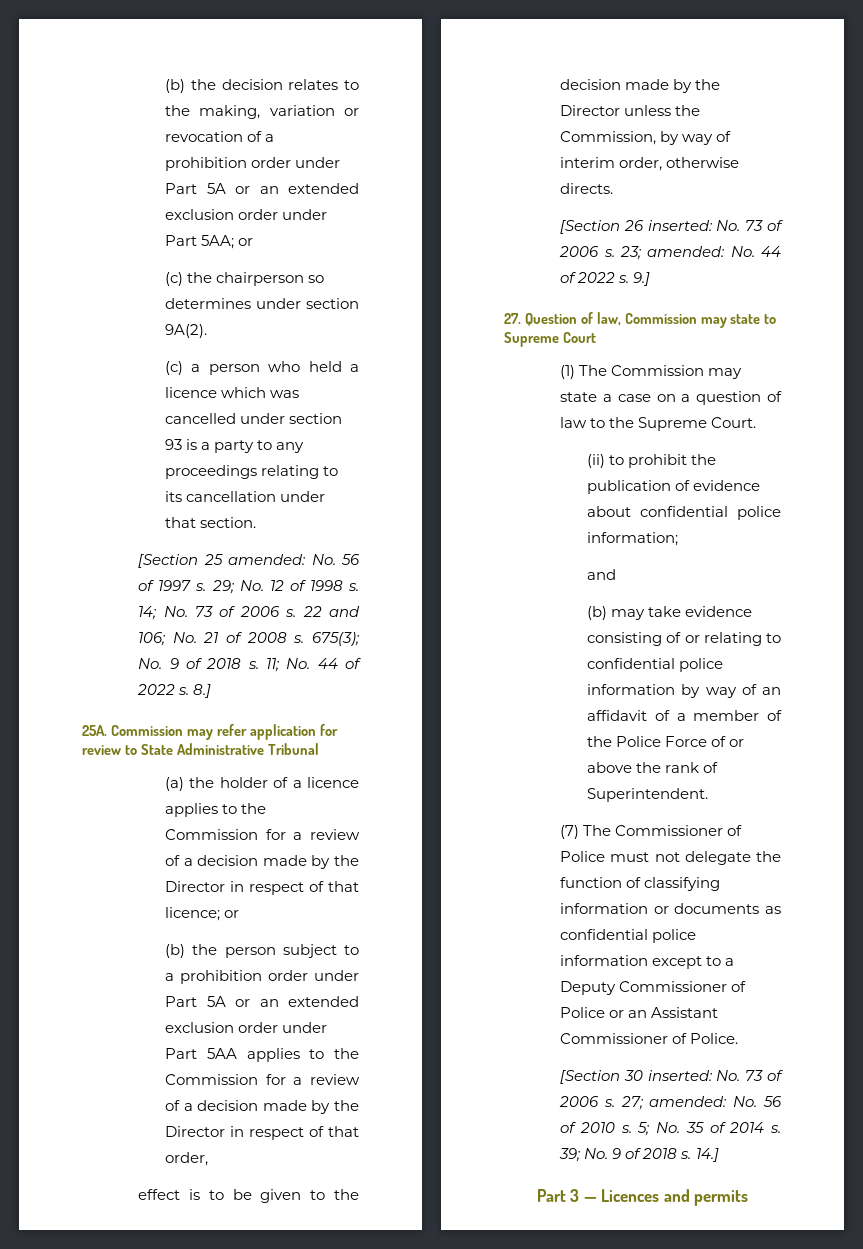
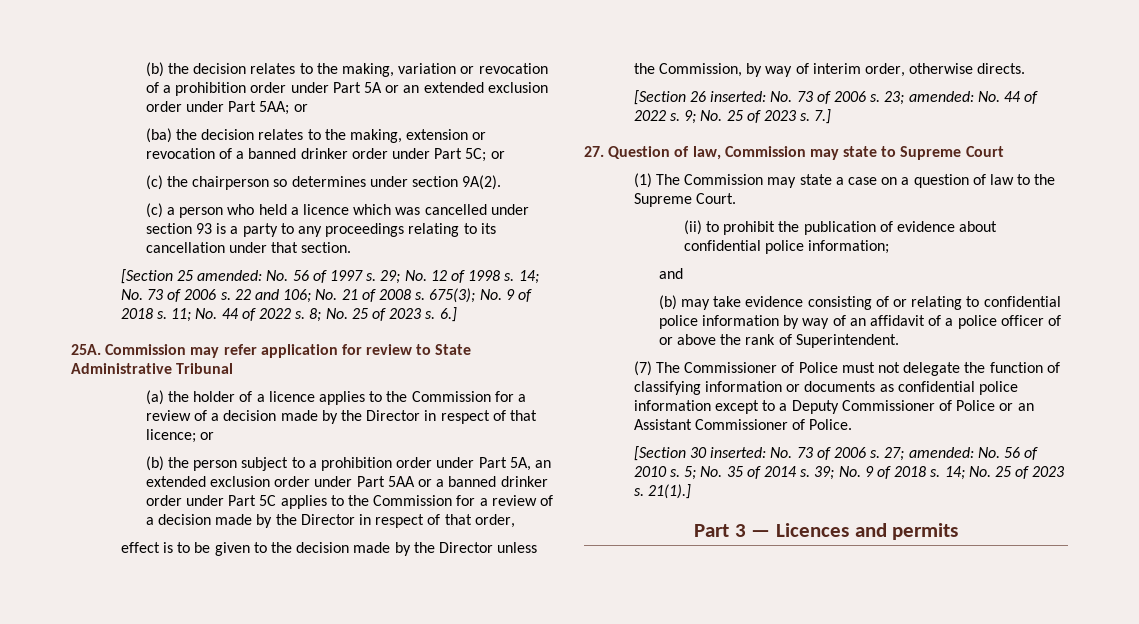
+ (ba) the decision relates to the making, extension or revocation of a banned drinker order under Part 5C; or
- 8.]
+ 8; No. 25 of 2023 s. 6.]
- (b) the person subject to a prohibition order under Part 5A or an extended exclusion order under Part 5AA applies to the Commission for a review of a decision made by the Director in respect of that order,
+ (b) the person subject to a prohibition order under Part 5A, an extended exclusion order under Part 5AA or a banned drinker order under Part 5C applies to the Commission for a review of a decision made by the Director in respect of that order,
- 9.]
+ 9; No. 25 of 2023 s. 7.]
- (b) may take evidence consisting of or relating to confidential police information by way of an affidavit of a member of the Police Force of or above the rank of Superintendent.
+ (b) may take evidence consisting of or relating to confidential police information by way of an affidavit of a police officer of or above the rank of Superintendent.
- 14.]
+ 14; No. 25 of 2023 s. 21(1).]

